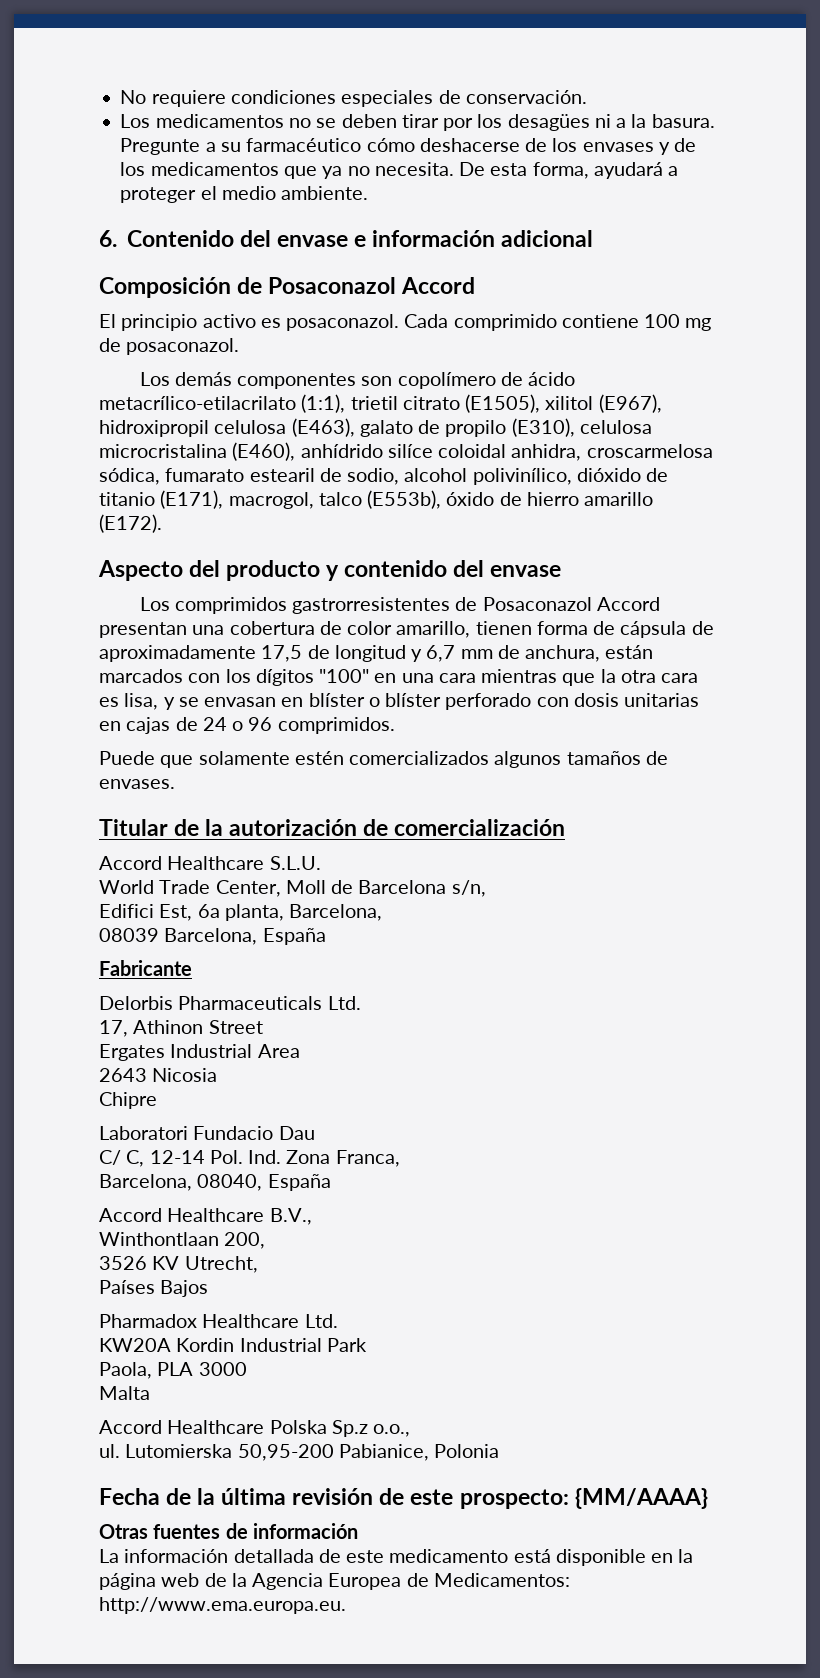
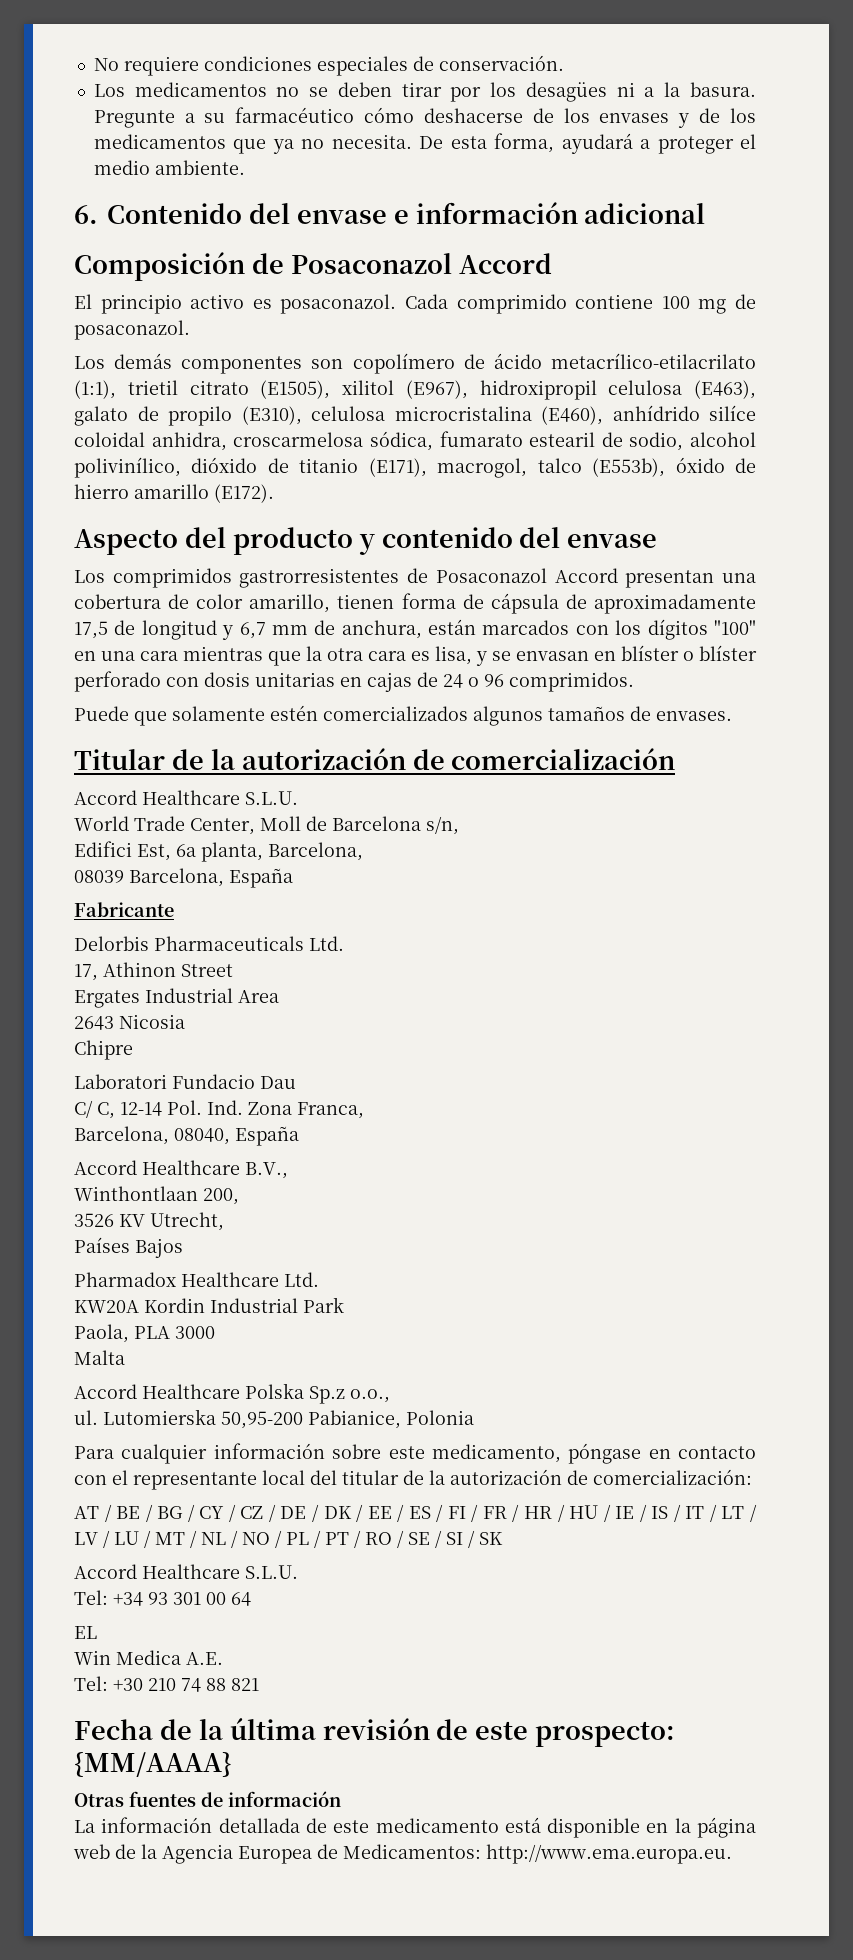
+ Para cualquier información sobre este medicamento, póngase en contacto con el representante local del titular de la autorización de comercialización:
+ AT / BE / BG / CY / CZ / DE / DK / EE / ES / FI / FR / HR / HU / IE / IS / IT / LT / LV / LU / MT / NL / NO / PL / PT / RO / SE / SI / SK
+ Accord Healthcare S.L.U.
+ Tel: +34 93 301 00 64
+ EL
+ Win Medica Α.Ε.
+ Τel: +30 210 74 88 821

